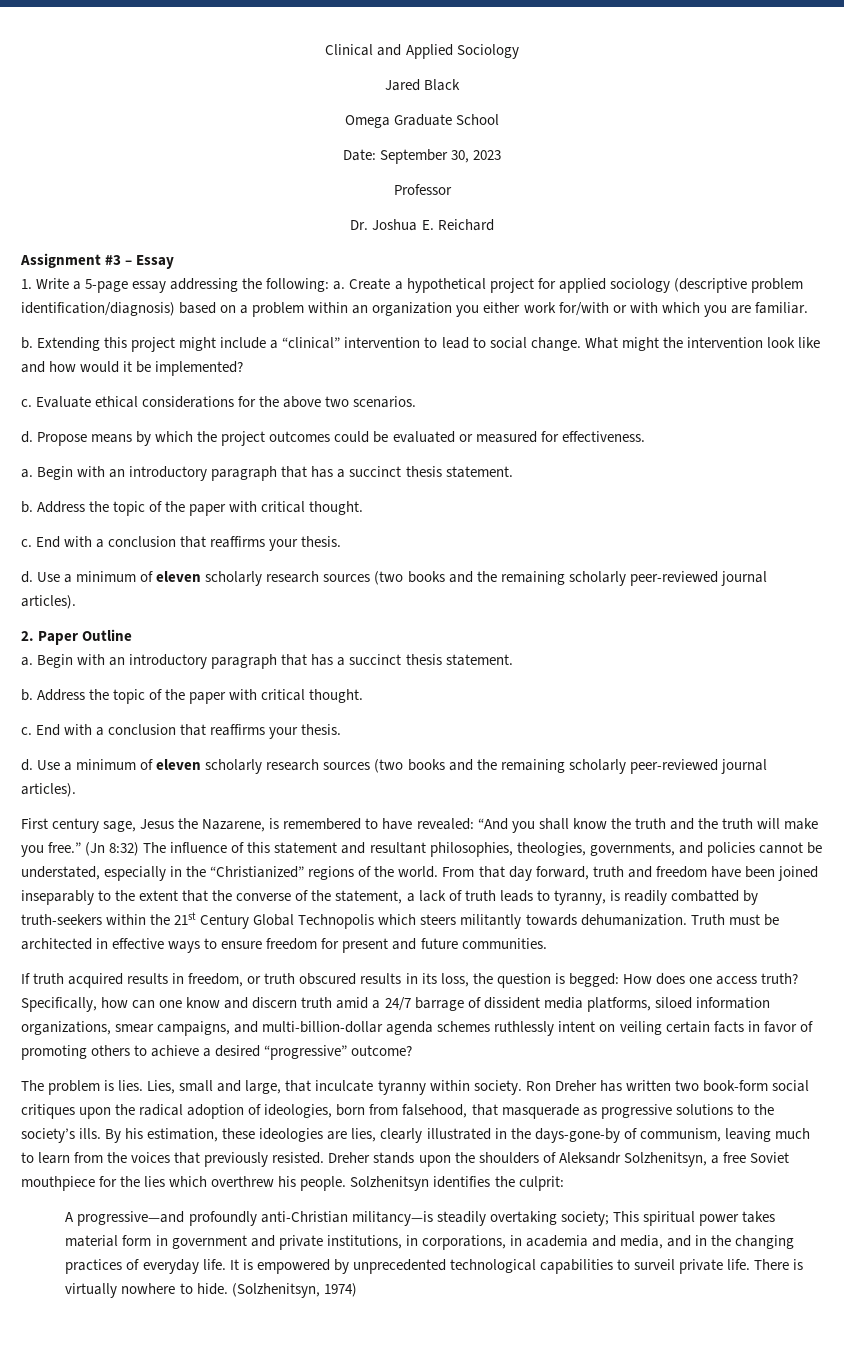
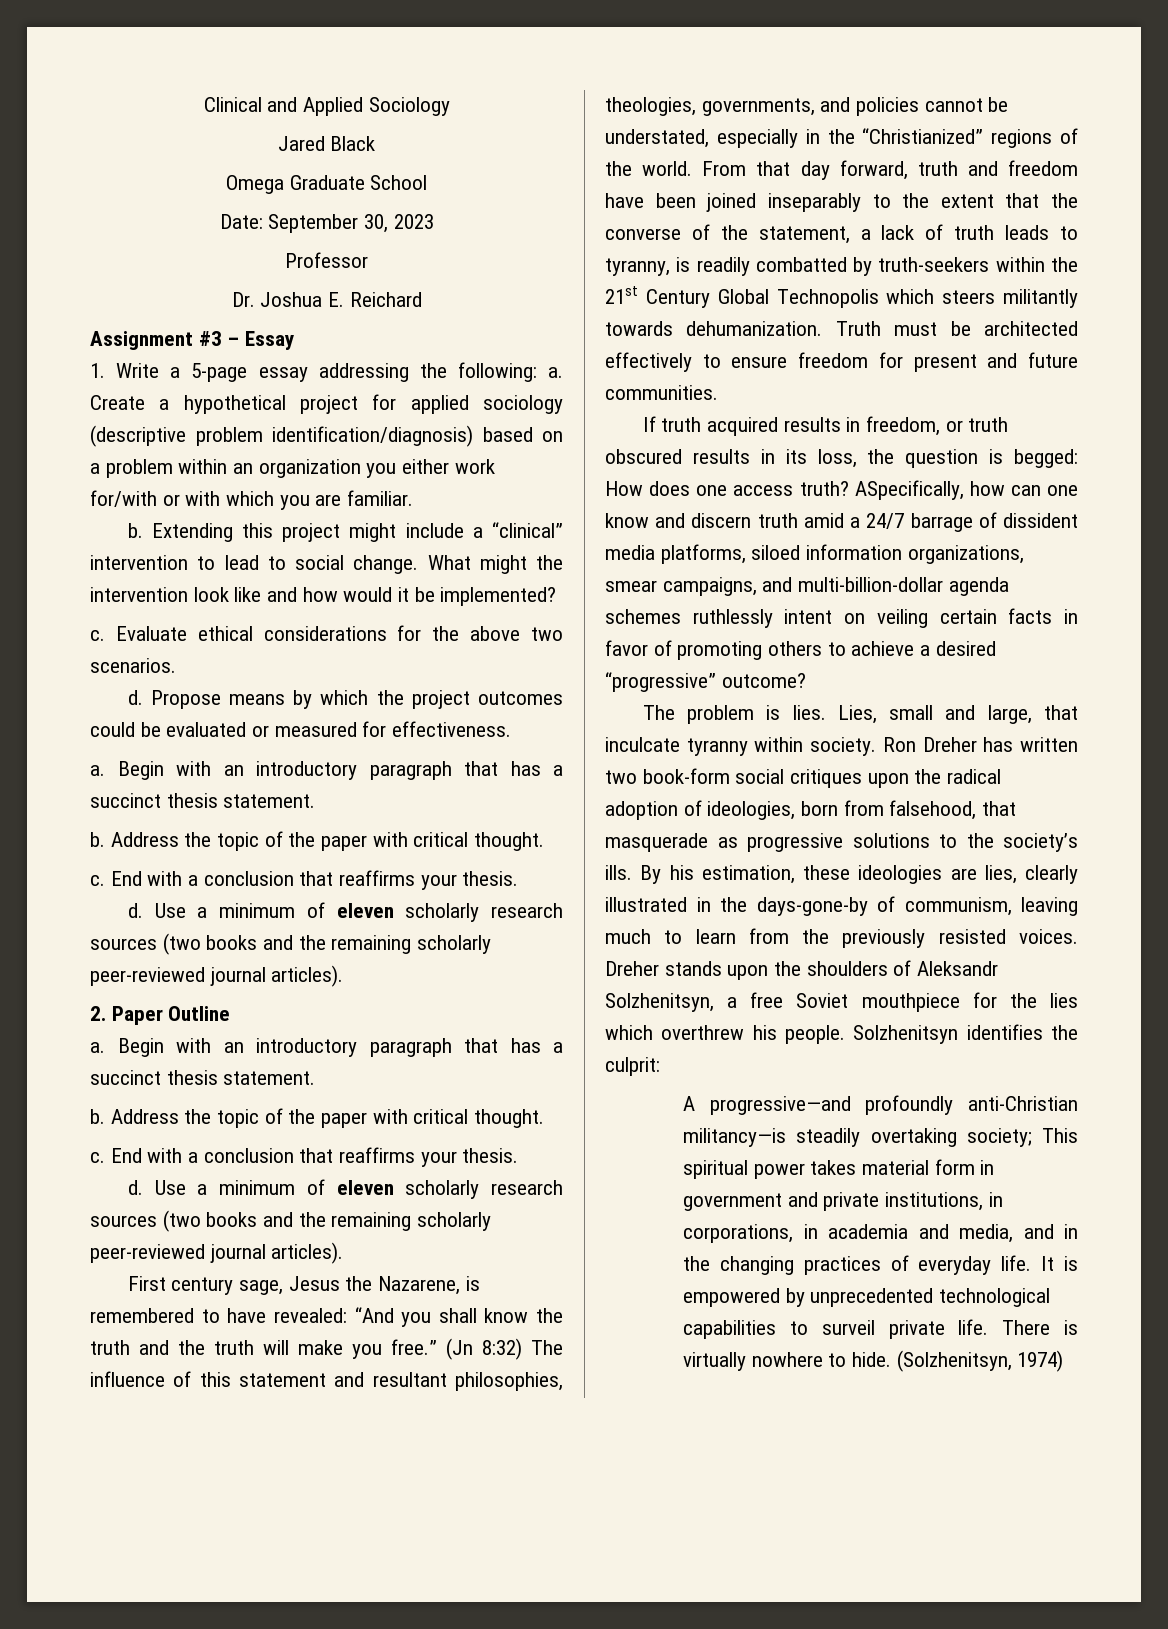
- Truth must be architected in effective ways to ensure freedom for present and future communities.
+ Truth must be architected effectively to ensure freedom for present and future communities.
- Specifically, how can one know and discern truth amid a 24/7 barrage of dissident media platforms, siloed information organizations, smear campaigns, and multi-billion-dollar agenda schemes ruthlessly intent on veiling certain facts in favor of promoting others to achieve a desired “progressive” outcome?
+ ASpecifically, how can one know and discern truth amid a 24/7 barrage of dissident media platforms, siloed information organizations, smear campaigns, and multi-billion-dollar agenda schemes ruthlessly intent on veiling certain facts in favor of promoting others to achieve a desired “progressive” outcome?
- By his estimation, these ideologies are lies, clearly illustrated in the days-gone-by of communism, leaving much to learn from the voices that previously resisted.
+ By his estimation, these ideologies are lies, clearly illustrated in the days-gone-by of communism, leaving much to learn from the previously resisted voices.

